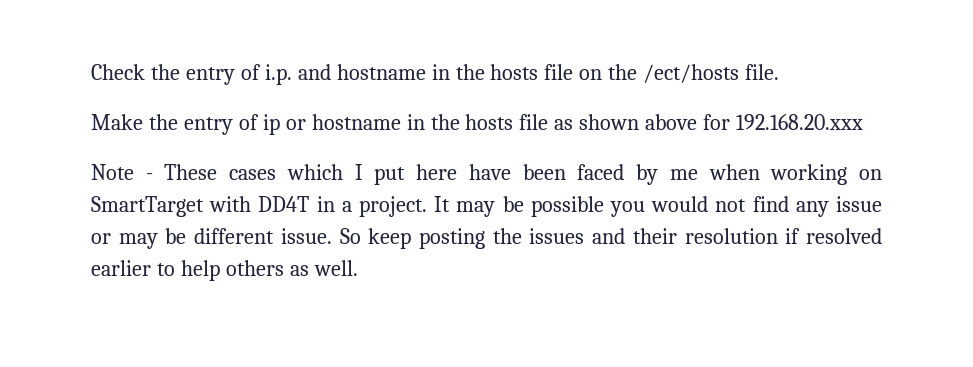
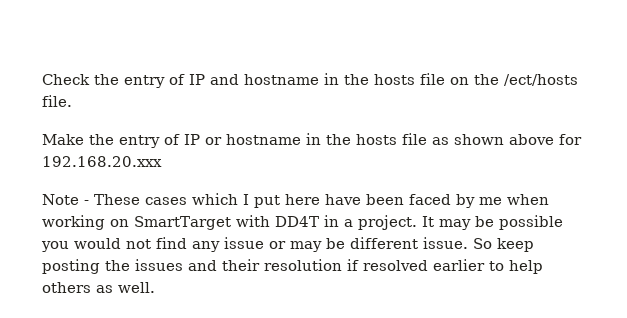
- Check the entry of i.p. and hostname in the hosts file on the /ect/hosts file.
+ Check the entry of IP and hostname in the hosts file on the /ect/hosts file.
- Make the entry of ip or hostname in the hosts file as shown above for 192.168.20.xxx
+ Make the entry of IP or hostname in the hosts file as shown above for 192.168.20.xxx

